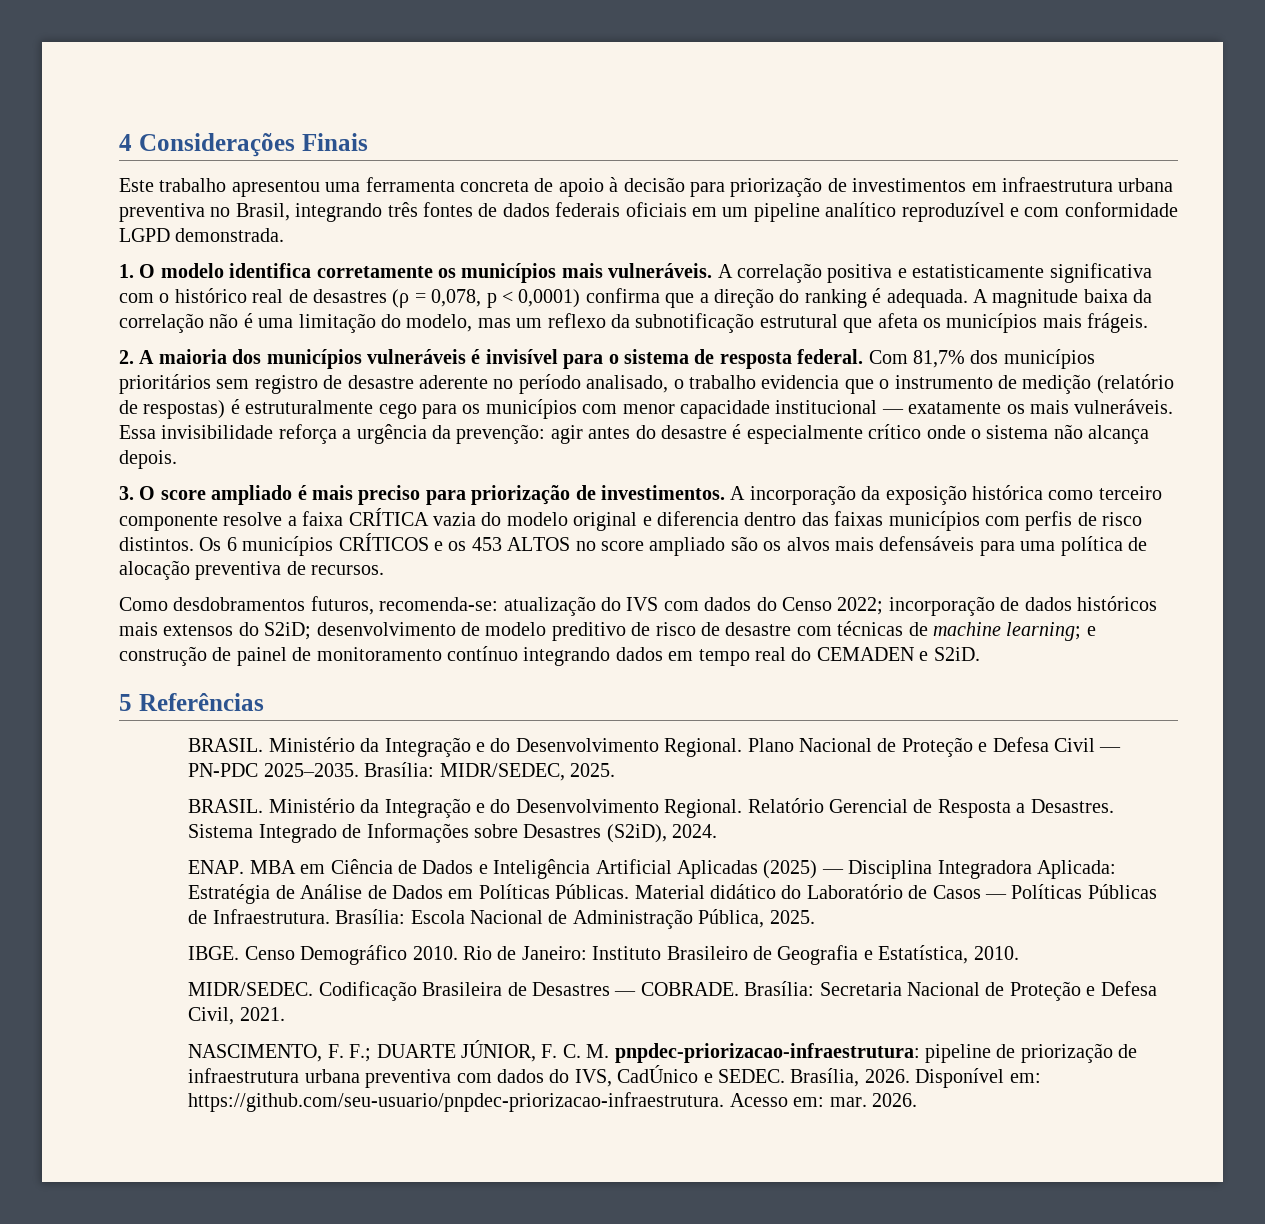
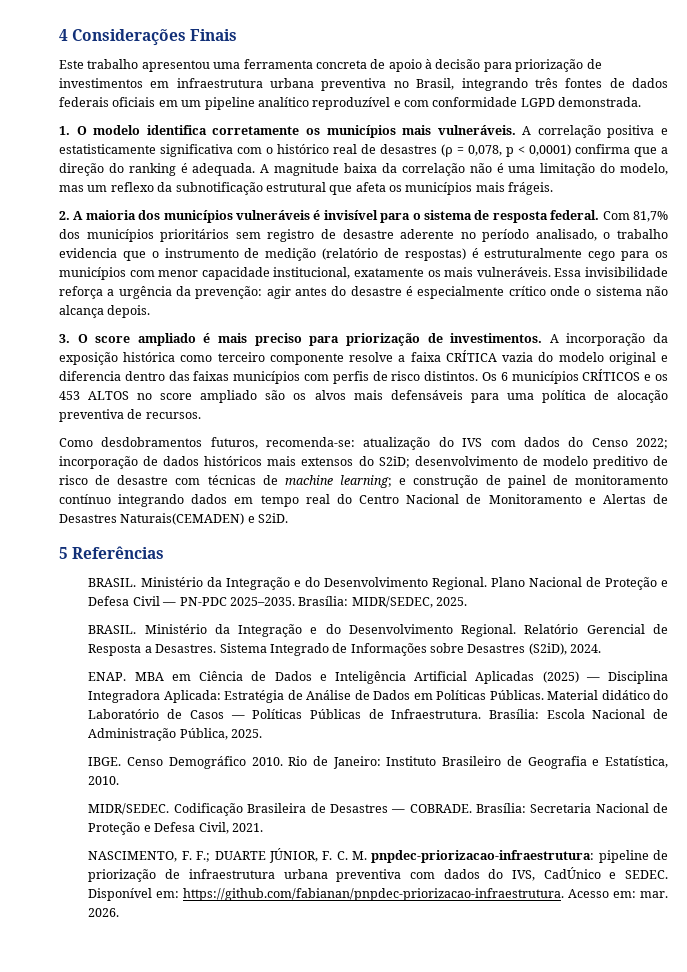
- Com 81,7% dos municípios prioritários sem registro de desastre aderente no período analisado, o trabalho evidencia que o instrumento de medição (relatório de respostas) é estruturalmente cego para os municípios com menor capacidade institucional — exatamente os mais vulneráveis.
+ Com 81,7% dos municípios prioritários sem registro de desastre aderente no período analisado, o trabalho evidencia que o instrumento de medição (relatório de respostas) é estruturalmente cego para os municípios com menor capacidade institucional, exatamente os mais vulneráveis.
- Como desdobramentos futuros, recomenda-se: atualização do IVS com dados do Censo 2022; incorporação de dados históricos mais extensos do S2iD; desenvolvimento de modelo preditivo de risco de desastre com técnicas de machine learning; e construção de painel de monitoramento contínuo integrando dados em tempo real do CEMADEN e S2iD.
+ Como desdobramentos futuros, recomenda-se: atualização do IVS com dados do Censo 2022; incorporação de dados históricos mais extensos do S2iD; desenvolvimento de modelo preditivo de risco de desastre com técnicas de machine learning; e construção de painel de monitoramento contínuo integrando dados em tempo real do Centro Nacional de Monitoramento e Alertas de Desastres Naturais(CEMADEN) e S2iD.
- Brasília, 2026.
- Disponível em: https://github.com/seu-usuario/pnpdec-priorizacao-infraestrutura. Acesso em: mar.
+ Disponível em: https://github.com/fabianan/pnpdec-priorizacao-infraestrutura. Acesso em: mar.

